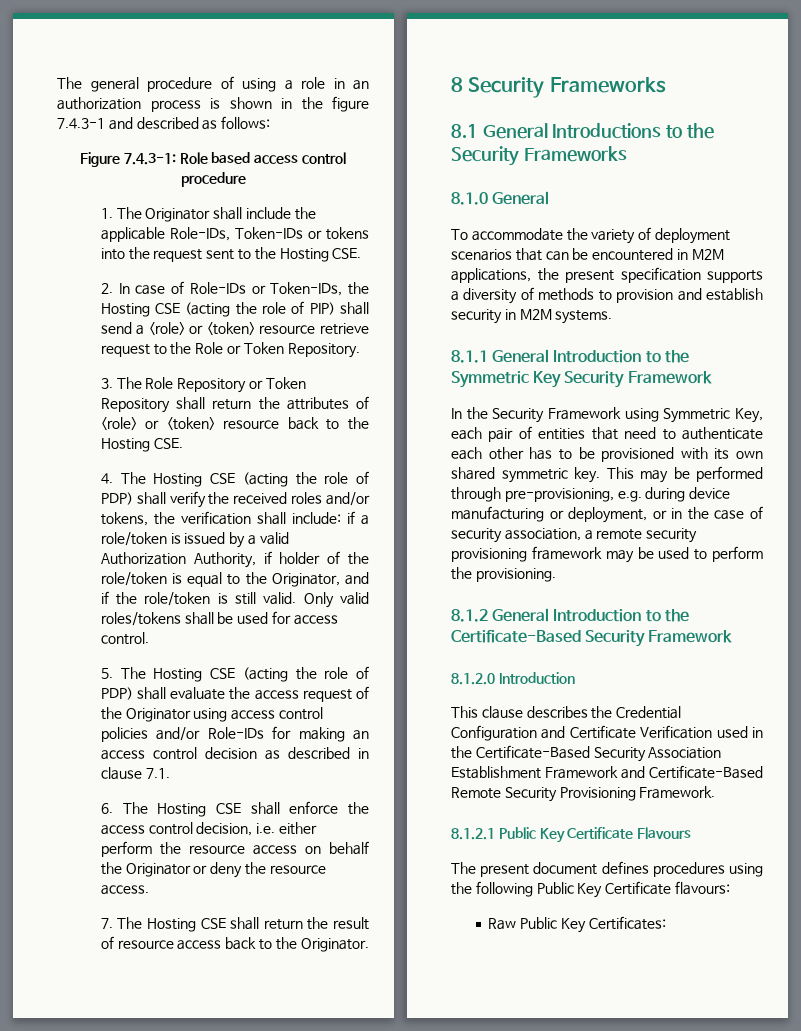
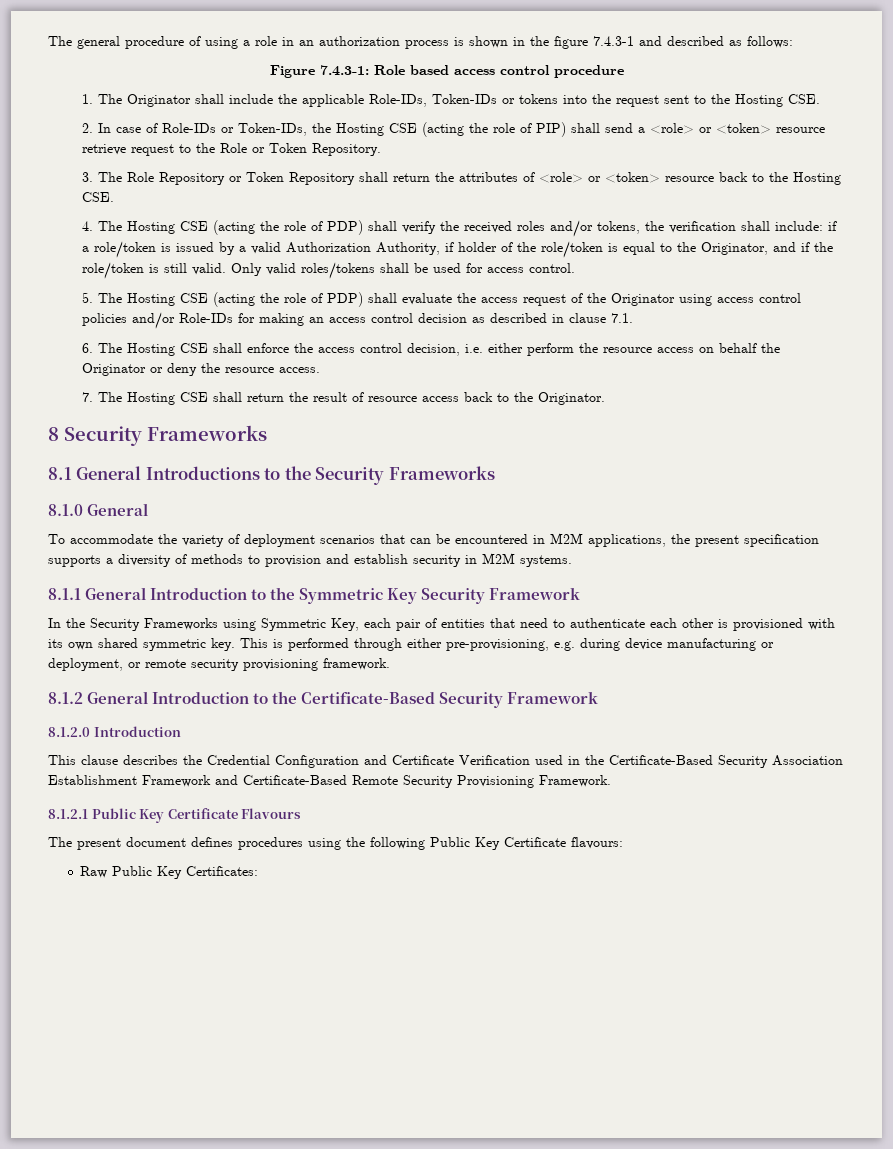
- In the Security Framework using Symmetric Key, each pair of entities that need to authenticate each other has to be provisioned with its own shared symmetric key.
+ In the Security Frameworks using Symmetric Key, each pair of entities that need to authenticate each other is provisioned with its own shared symmetric key.
- This may be performed through pre-provisioning, e.g. during device manufacturing or deployment, or in the case of security association, a remote security provisioning framework may be used to perform the provisioning.
+ This is performed through either pre-provisioning, e.g. during device manufacturing or deployment, or remote security provisioning framework.

